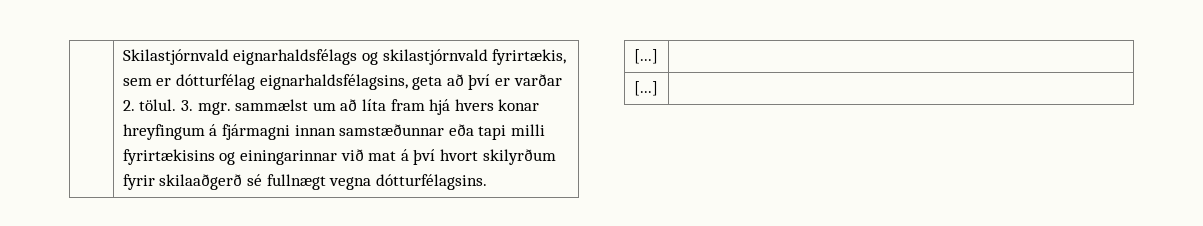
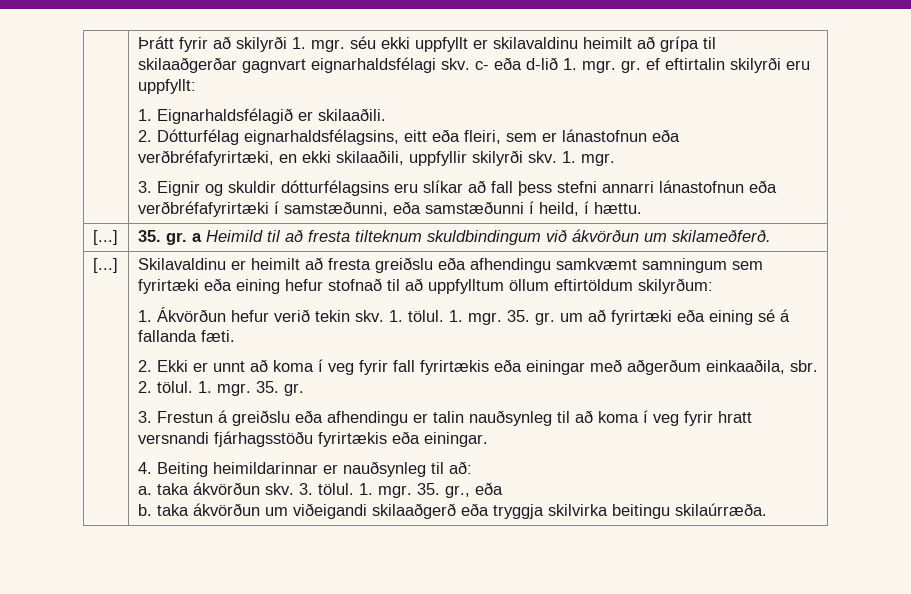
- Skilastjórnvald eignarhaldsfélags og skilastjórnvald fyrirtækis, sem er dótturfélag eignarhaldsfélagsins, geta að því er varðar 2. tölul. 3. mgr. sammælst um að líta fram hjá hvers konar hreyfingum á fjármagni innan samstæðunnar eða tapi milli fyrirtækisins og einingarinnar við mat á því hvort skilyrðum fyrir skilaaðgerð sé fullnægt vegna dótturfélagsins.
- [...] |
- [...] |
+ Þrátt fyrir að skilyrði 1. mgr. séu ekki uppfyllt er skilavaldinu heimilt að grípa til skilaaðgerðar gagnvart eignarhaldsfélagi skv. c- eða d-lið 1. mgr. gr. ef eftirtalin skilyrði eru uppfyllt:
+ 1. Eignarhaldsfélagið er skilaaðili.
+ 2. Dótturfélag eignarhaldsfélagsins, eitt eða fleiri, sem er lánastofnun eða verðbréfafyrirtæki, en ekki skilaaðili, uppfyllir skilyrði skv. 1. mgr.
+ 3. Eignir og skuldir dótturfélagsins eru slíkar að fall þess stefni annarri lánastofnun eða verðbréfafyrirtæki í samstæðunni, eða samstæðunni í heild, í hættu.
+ [...] | 35. gr. a Heimild til að fresta tilteknum skuldbindingum við ákvörðun um skilameðferð.
+ [...] | Skilavaldinu er heimilt að fresta greiðslu eða afhendingu samkvæmt samningum sem fyrirtæki eða eining hefur stofnað til að uppfylltum öllum eftirtöldum skilyrðum:
+ 1. Ákvörðun hefur verið tekin skv. 1. tölul. 1. mgr. 35. gr. um að fyrirtæki eða eining sé á fallanda fæti.
+ 2. Ekki er unnt að koma í veg fyrir fall fyrirtækis eða einingar með aðgerðum einkaaðila, sbr. 2. tölul. 1. mgr. 35. gr.
+ 3. Frestun á greiðslu eða afhendingu er talin nauðsynleg til að koma í veg fyrir hratt versnandi fjárhagsstöðu fyrirtækis eða einingar.
+ 4. Beiting heimildarinnar er nauðsynleg til að:
+ a. taka ákvörðun skv. 3. tölul. 1. mgr. 35. gr., eða
+ b. taka ákvörðun um viðeigandi skilaaðgerð eða tryggja skilvirka beitingu skilaúrræða.

